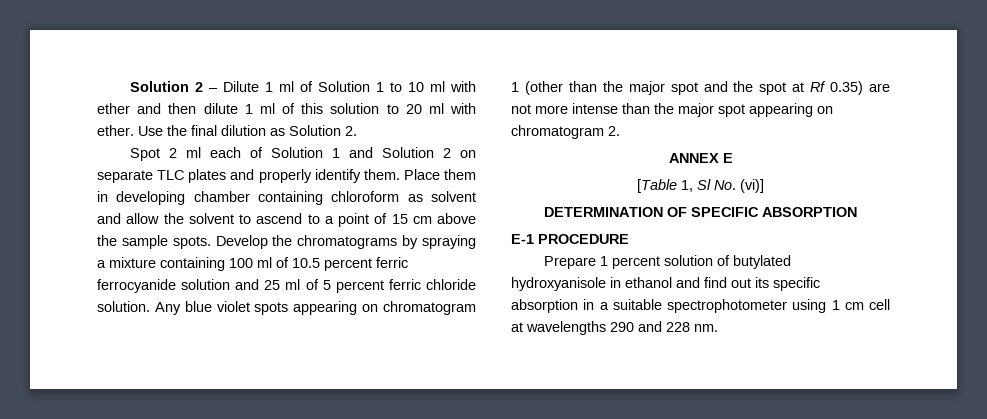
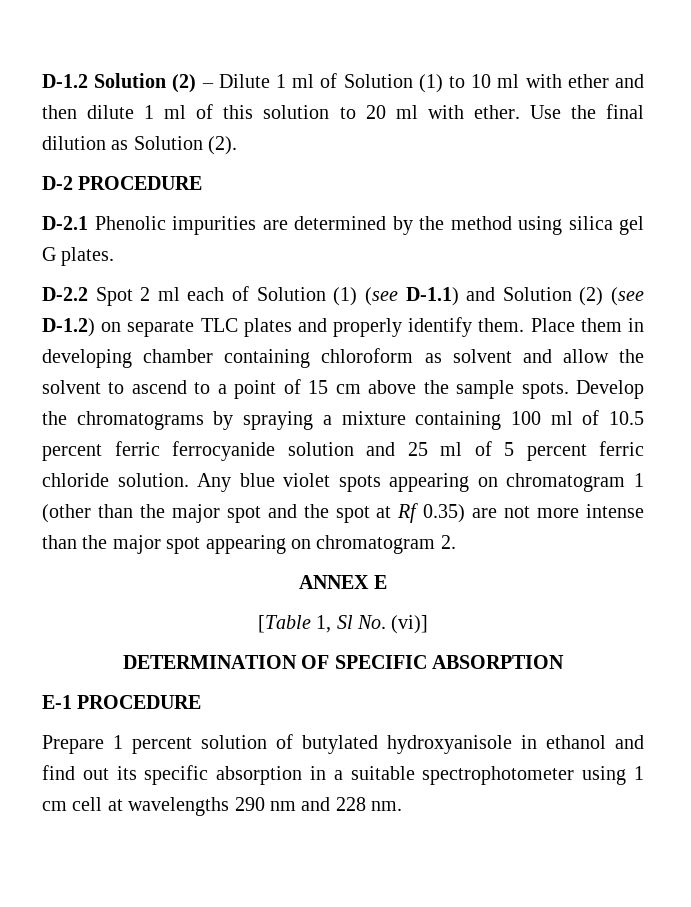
- Solution 2 – Dilute 1 ml of Solution 1 to 10 ml with ether and then dilute 1 ml of this solution to 20 ml with ether.
+ D-1.2 Solution (2) – Dilute 1 ml of Solution (1) to 10 ml with ether and then dilute 1 ml of this solution to 20 ml with ether.
- Use the final dilution as Solution 2.
- Spot 2 ml each of Solution 1 and Solution 2 on separate TLC plates and properly identify them.
+ Use the final dilution as Solution (2).
+ D-2 PROCEDURE
+ D-2.1 Phenolic impurities are determined by the method using silica gel G plates.
+ D-2.2 Spot 2 ml each of Solution (1) (see D-1.1) and Solution (2) (see D-1.2) on separate TLC plates and properly identify them.
- Prepare 1 percent solution of butylated hydroxyanisole in ethanol and find out its specific absorption in a suitable spectrophotometer using 1 cm cell at wavelengths 290 and 228 nm.
+ Prepare 1 percent solution of butylated hydroxyanisole in ethanol and find out its specific absorption in a suitable spectrophotometer using 1 cm cell at wavelengths 290 nm and 228 nm.

